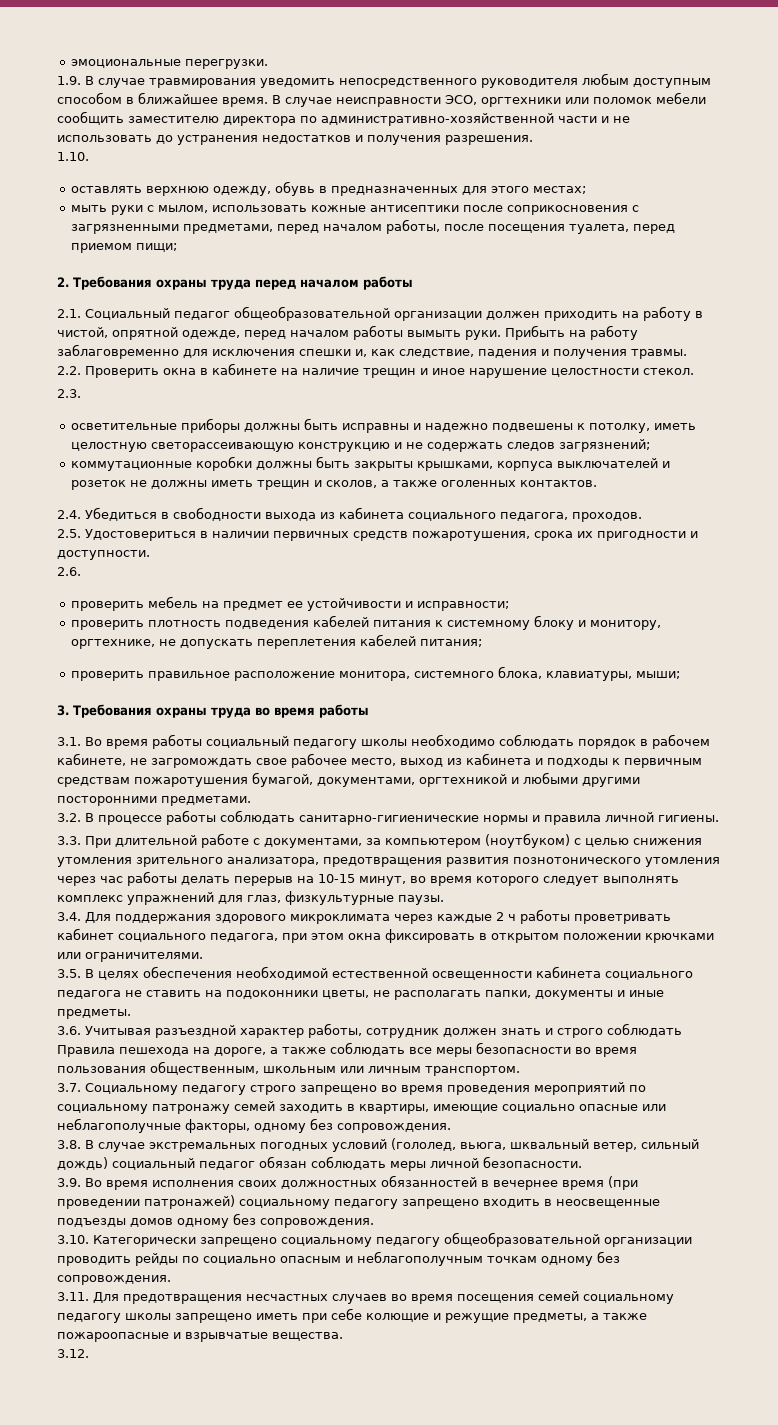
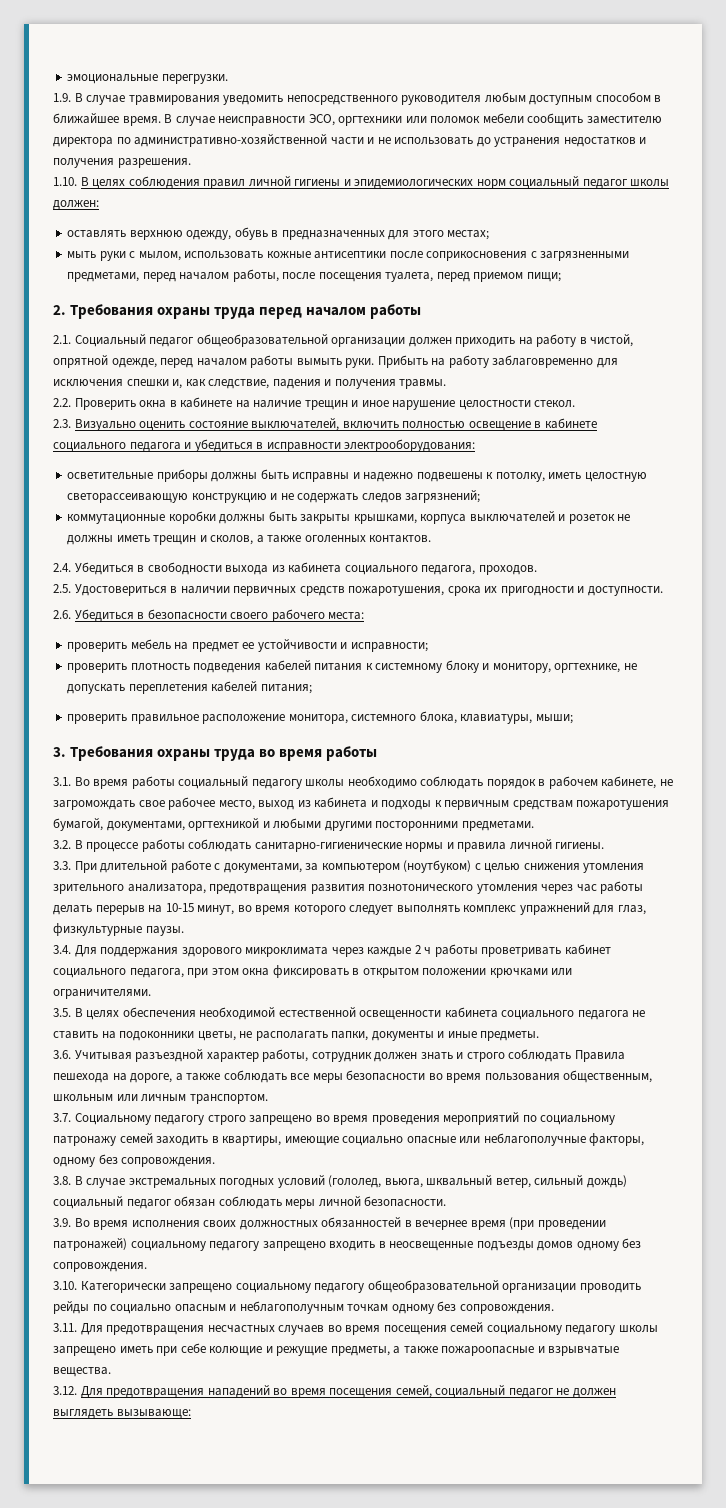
- 1.10.
+ 1.10. В целях соблюдения правил личной гигиены и эпидемиологических норм социальный педагог школы должен:
- 2.3.
+ 2.3. Визуально оценить состояние выключателей, включить полностью освещение в кабинете социального педагога и убедиться в исправности электрооборудования:
- 2.6.
+ 2.6. Убедиться в безопасности своего рабочего места:
- 3.12.
+ 3.12. Для предотвращения нападений во время посещения семей, социальный педагог не должен выглядеть вызывающе:

